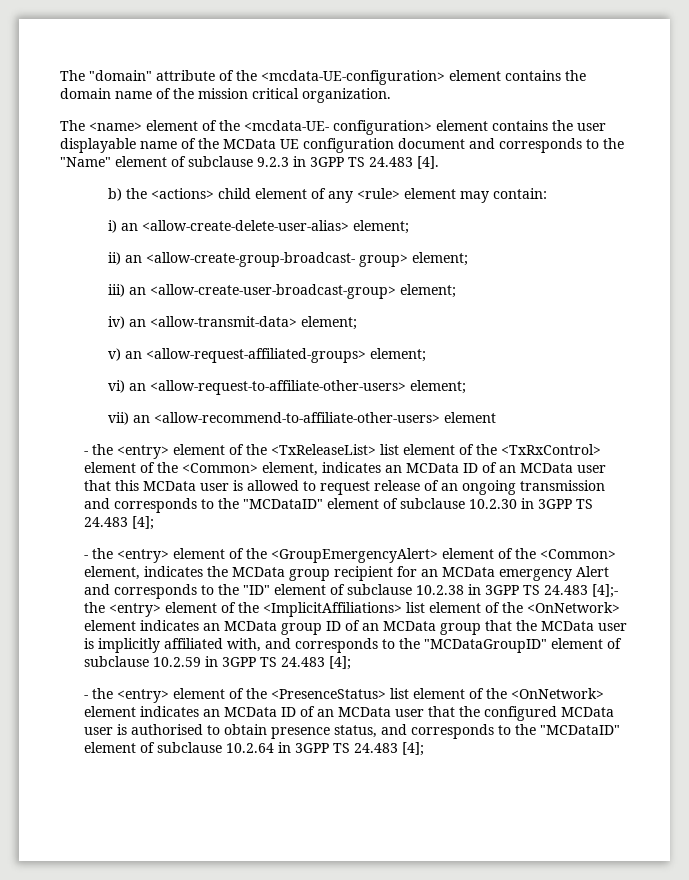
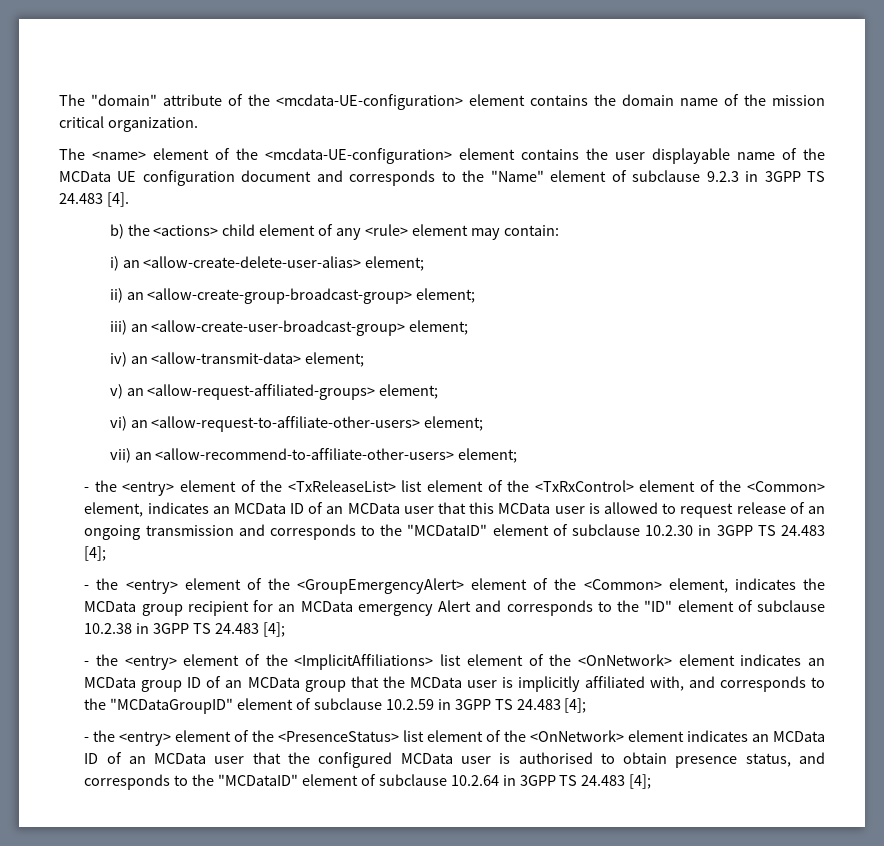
- The <name> element of the <mcdata-UE- configuration> element contains the user displayable name of the MCData UE configuration document and corresponds to the "Name" element of subclause 9.2.3 in 3GPP TS 24.483 [4].
+ The <name> element of the <mcdata-UE-configuration> element contains the user displayable name of the MCData UE configuration document and corresponds to the "Name" element of subclause 9.2.3 in 3GPP TS 24.483 [4].
- ii) an <allow-create-group-broadcast- group> element;
+ ii) an <allow-create-group-broadcast-group> element;
- vii) an <allow-recommend-to-affiliate-other-users> element
+ vii) an <allow-recommend-to-affiliate-other-users> element;
- - the <entry> element of the <GroupEmergencyAlert> element of the <Common> element, indicates the MCData group recipient for an MCData emergency Alert and corresponds to the "ID" element of subclause 10.2.38 in 3GPP TS 24.483 [4];- the <entry> element of the <ImplicitAffiliations> list element of the <OnNetwork> element indicates an MCData group ID of an MCData group that the MCData user is implicitly affiliated with, and corresponds to the "MCDataGroupID" element of subclause 10.2.59 in 3GPP TS 24.483 [4];
+ - the <entry> element of the <GroupEmergencyAlert> element of the <Common> element, indicates the MCData group recipient for an MCData emergency Alert and corresponds to the "ID" element of subclause 10.2.38 in 3GPP TS 24.483 [4];
+ - the <entry> element of the <ImplicitAffiliations> list element of the <OnNetwork> element indicates an MCData group ID of an MCData group that the MCData user is implicitly affiliated with, and corresponds to the "MCDataGroupID" element of subclause 10.2.59 in 3GPP TS 24.483 [4];

